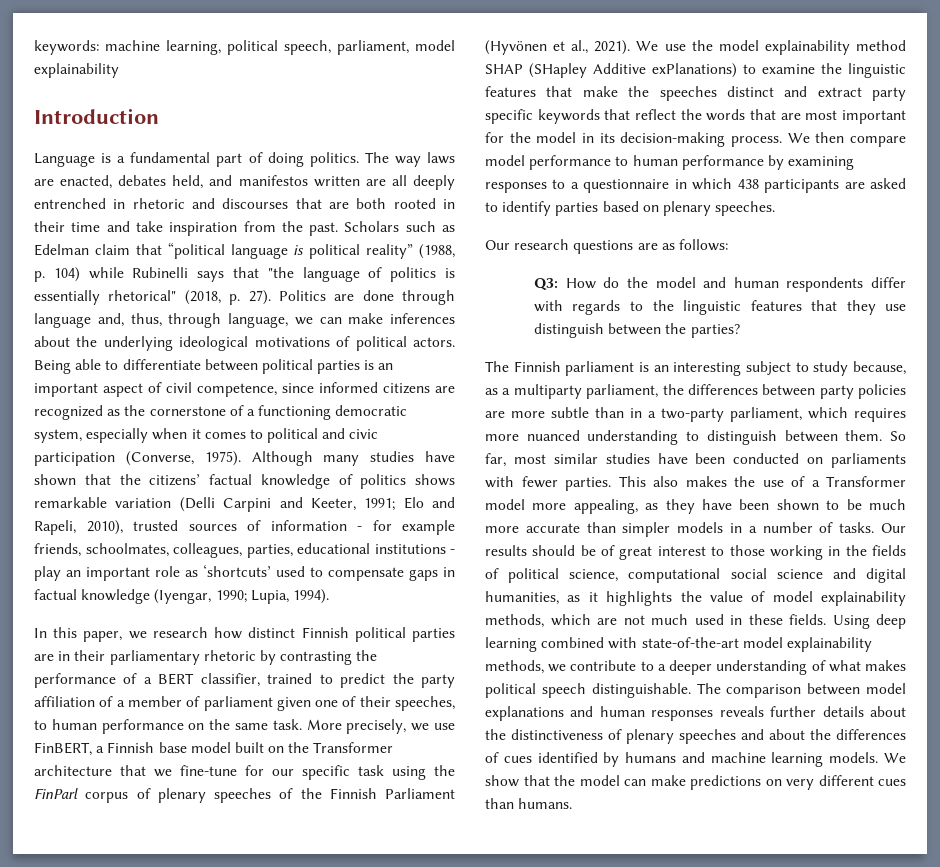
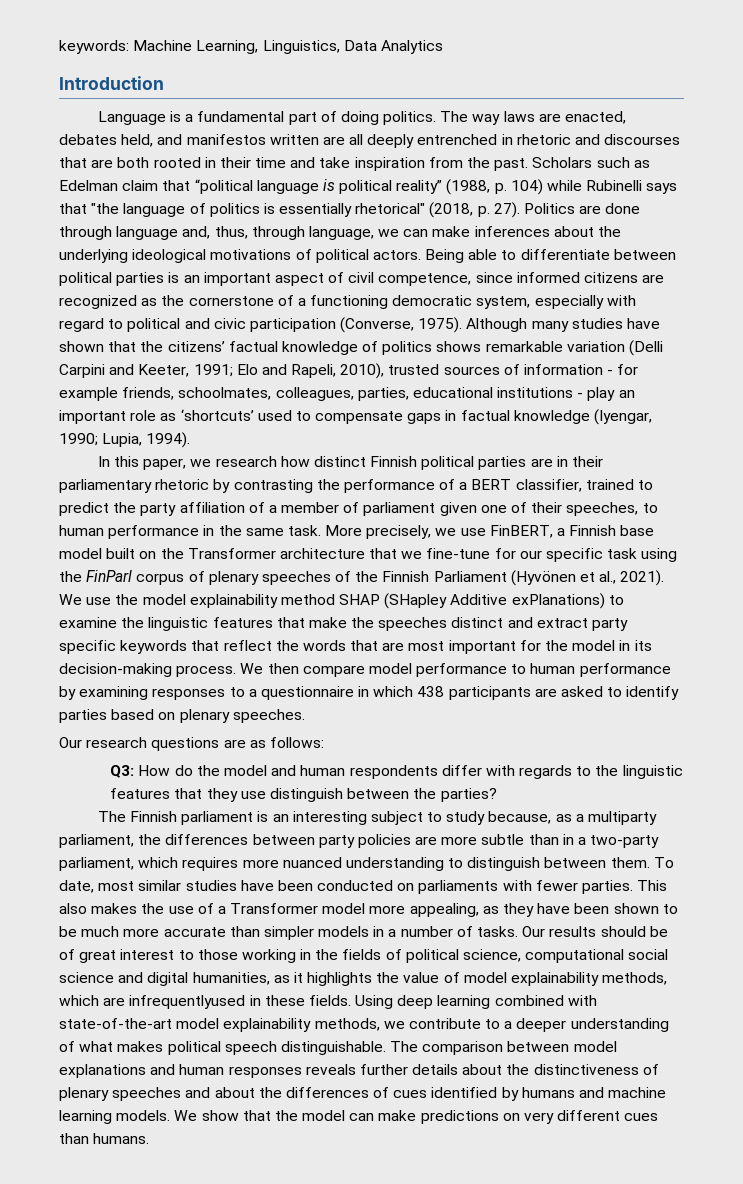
- keywords: machine learning, political speech, parliament, model explainability
+ keywords: Machine Learning, Linguistics, Data Analytics
- Being able to differentiate between political parties is an important aspect of civil competence, since informed citizens are recognized as the cornerstone of a functioning democratic system, especially when it comes to political and civic participation (Converse, 1975).
+ Being able to differentiate between political parties is an important aspect of civil competence, since informed citizens are recognized as the cornerstone of a functioning democratic system, especially with regard to political and civic participation (Converse, 1975).
- In this paper, we research how distinct Finnish political parties are in their parliamentary rhetoric by contrasting the performance of a BERT classifier, trained to predict the party affiliation of a member of parliament given one of their speeches, to human performance on the same task.
+ In this paper, we research how distinct Finnish political parties are in their parliamentary rhetoric by contrasting the performance of a BERT classifier, trained to predict the party affiliation of a member of parliament given one of their speeches, to human performance in the same task.
- So far, most similar studies have been conducted on parliaments with fewer parties.
+ To date, most similar studies have been conducted on parliaments with fewer parties.
- Our results should be of great interest to those working in the fields of political science, computational social science and digital humanities, as it highlights the value of model explainability methods, which are not much used in these fields.
+ Our results should be of great interest to those working in the fields of political science, computational social science and digital humanities, as it highlights the value of model explainability methods, which are infrequentlyused in these fields.

